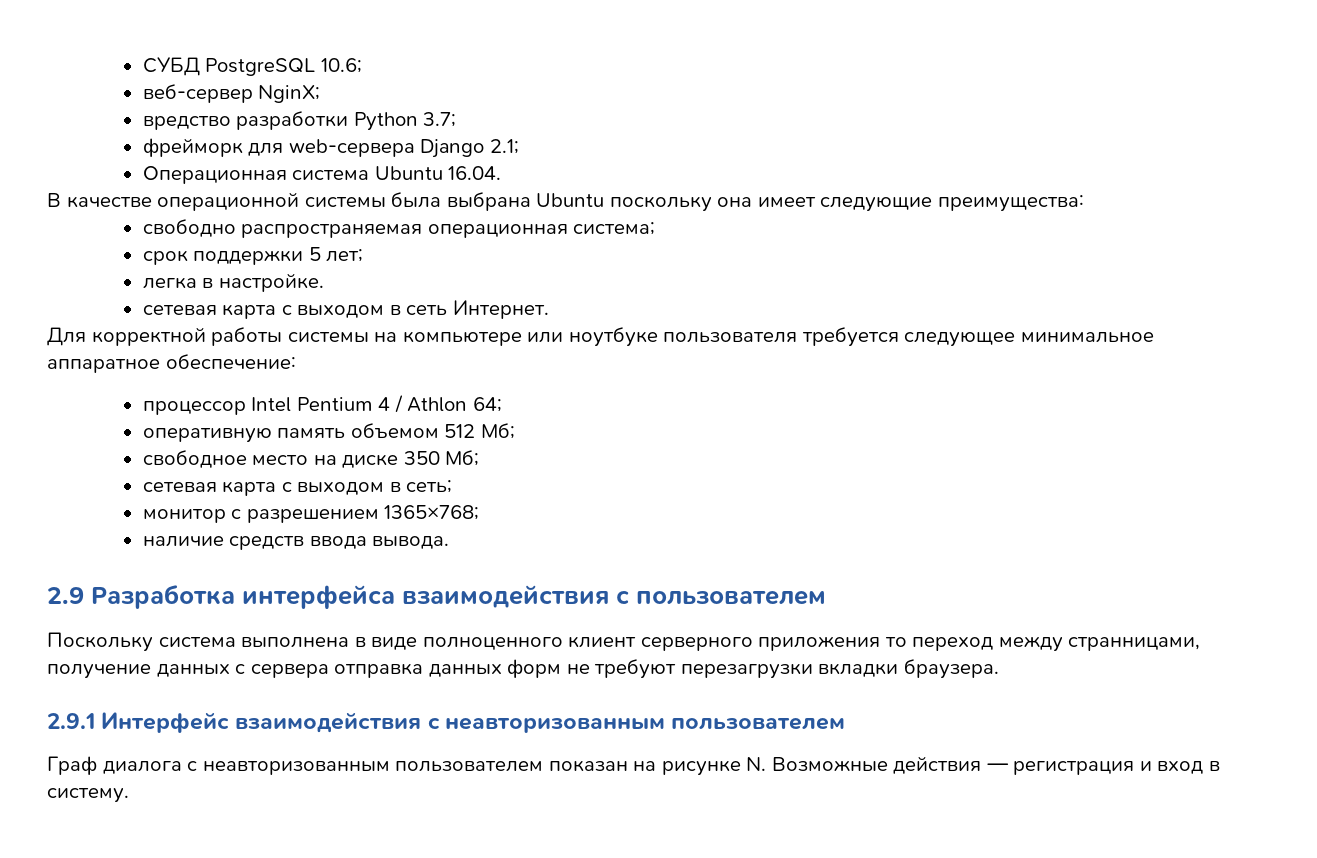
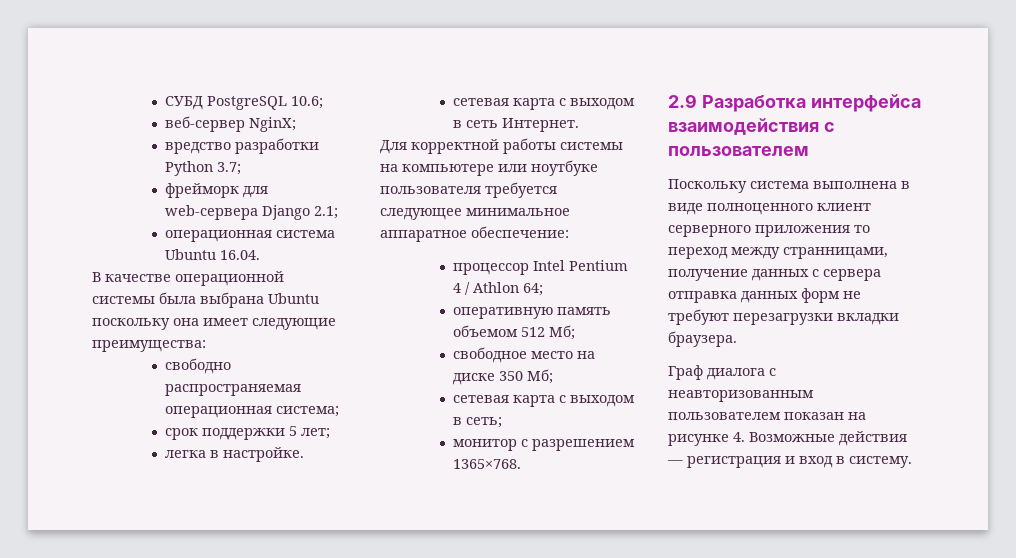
- Операционная система Ubuntu 16.04.
+ операционная система Ubuntu 16.04.
- монитор с разрешением 1365×768;
- наличие средств ввода вывода.
+ монитор с разрешением 1365×768.
- 2.9.1 Интерфейс взаимодействия c неавторизованным пользователем
- Граф диалога с неавторизованным пользователем показан на рисунке N. Возможные действия — регистрация и вход в систему.
+ Граф диалога с неавторизованным пользователем показан на рисунке 4. Возможные действия — регистрация и вход в систему.

